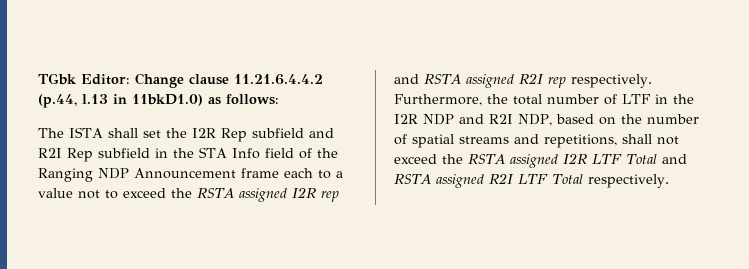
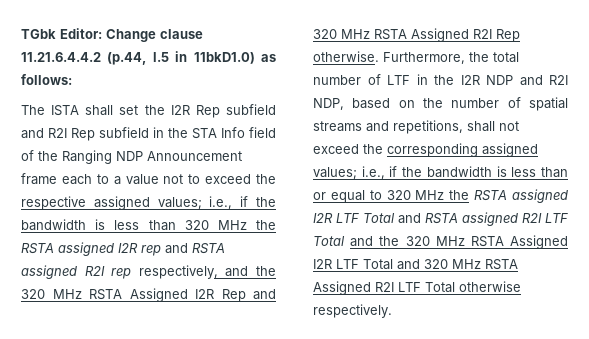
- TGbk Editor: Change clause 11.21.6.4.4.2 (p.44, l.13 in 11bkD1.0) as follows:
+ TGbk Editor: Change clause 11.21.6.4.4.2 (p.44, l.5 in 11bkD1.0) as follows:
- The ISTA shall set the I2R Rep subfield and R2I Rep subfield in the STA Info field of the Ranging NDP Announcement frame each to a value not to exceed the RSTA assigned I2R rep and RSTA assigned R2I rep respectively.
+ The ISTA shall set the I2R Rep subfield and R2I Rep subfield in the STA Info field of the Ranging NDP Announcement frame each to a value not to exceed the respective assigned values; i.e., if the bandwidth is less than 320 MHz the RSTA assigned I2R rep and RSTA assigned R2I rep respectively, and the 320 MHz RSTA Assigned I2R Rep and 320 MHz RSTA Assigned R2I Rep otherwise.
- Furthermore, the total number of LTF in the I2R NDP and R2I NDP, based on the number of spatial streams and repetitions, shall not exceed the RSTA assigned I2R LTF Total and RSTA assigned R2I LTF Total respectively.
+ Furthermore, the total number of LTF in the I2R NDP and R2I NDP, based on the number of spatial streams and repetitions, shall not exceed the corresponding assigned values; i.e., if the bandwidth is less than or equal to 320 MHz the RSTA assigned I2R LTF Total and RSTA assigned R2I LTF Total and the 320 MHz RSTA Assigned I2R LTF Total and 320 MHz RSTA Assigned R2I LTF Total otherwise respectively.

